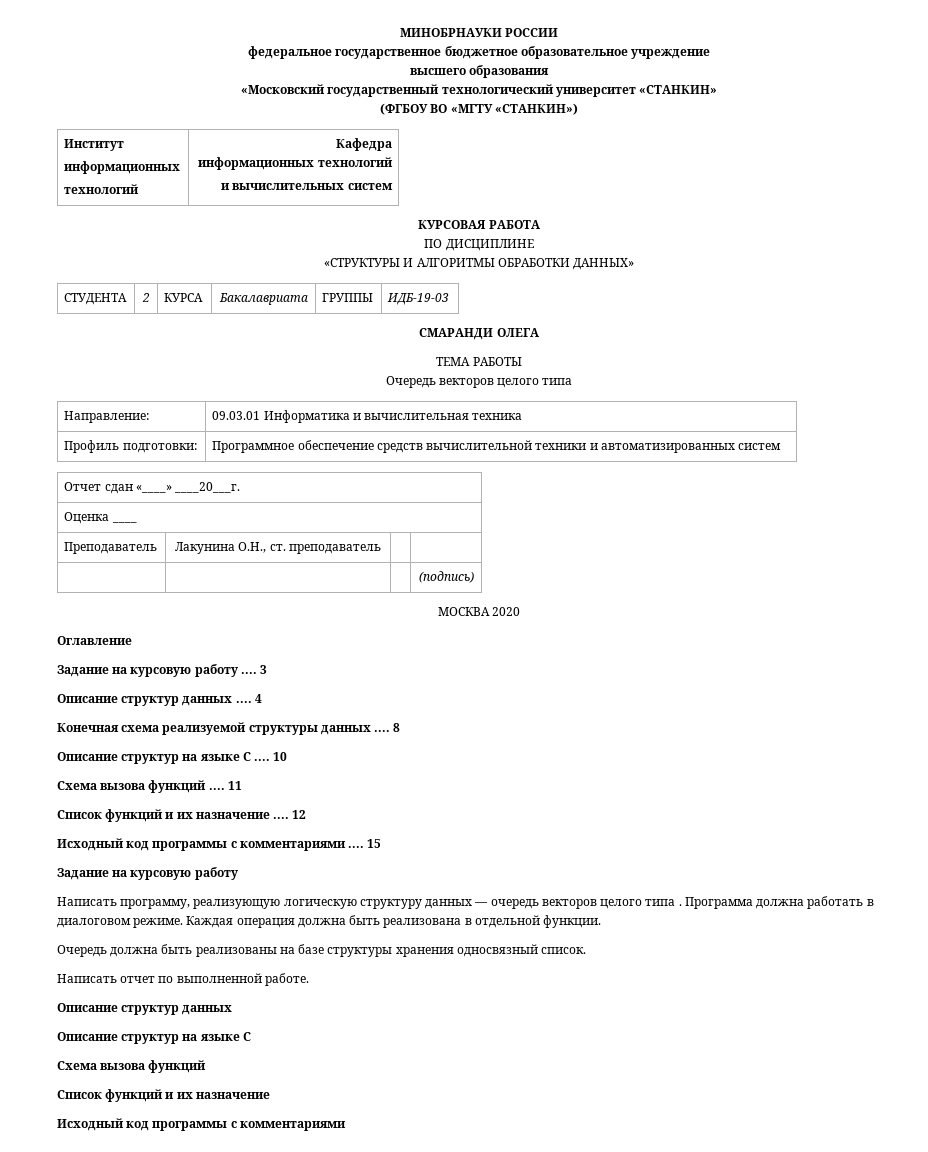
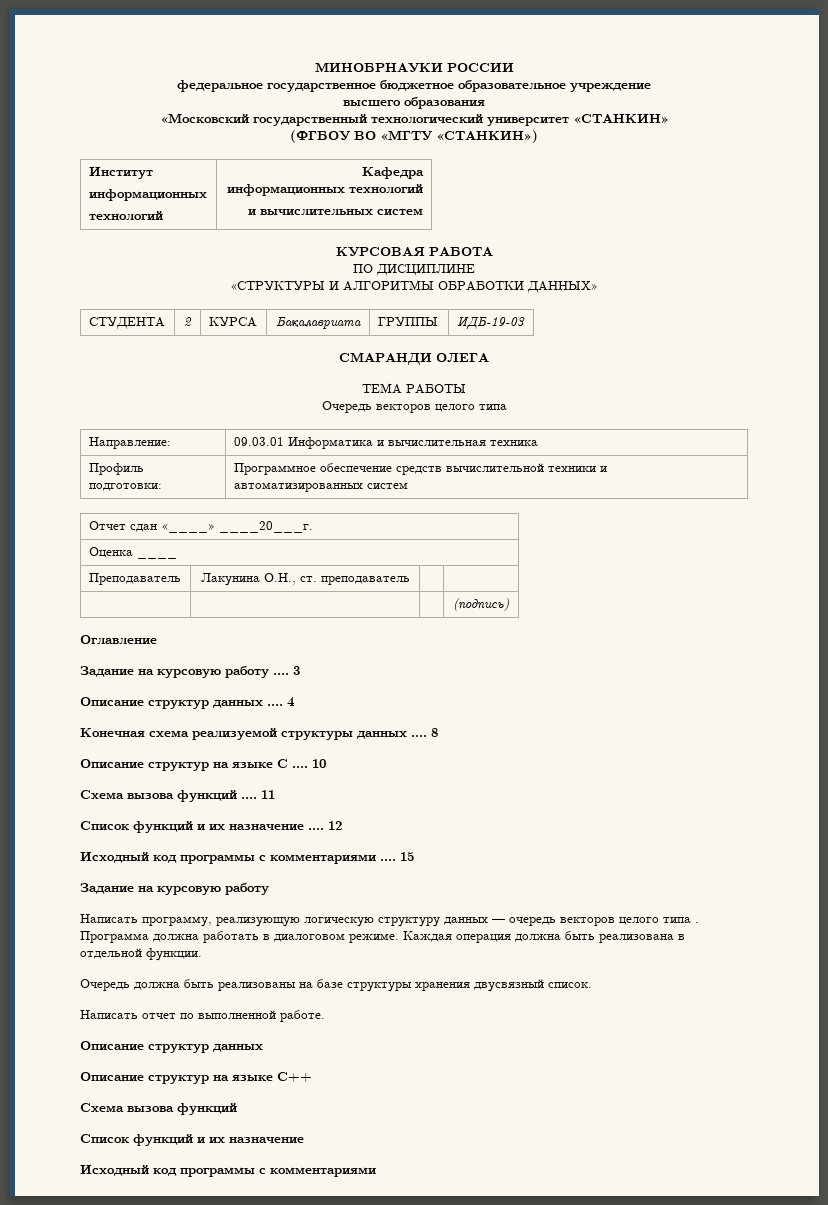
- МОСКВА 2020
- Очередь должна быть реализованы на базе структуры хранения односвязный список.
+ Очередь должна быть реализованы на базе структуры хранения двусвязный список.
  Написать отчет по выполненной работе.
  Описание структур данных
- Описание структур на языке С
+ Описание структур на языке С++

